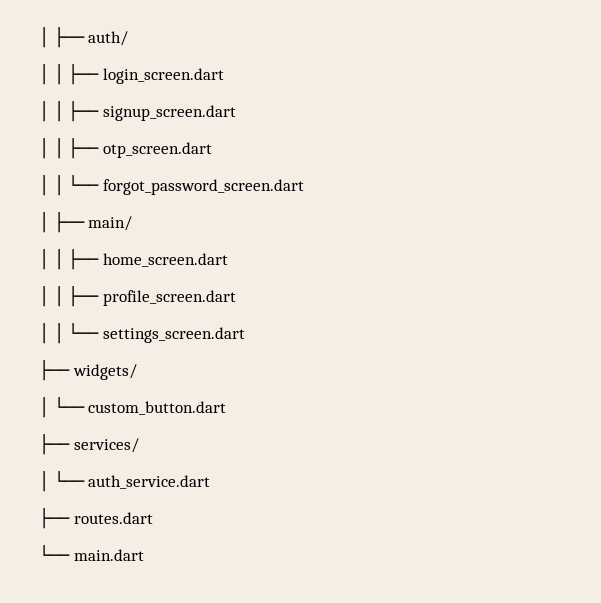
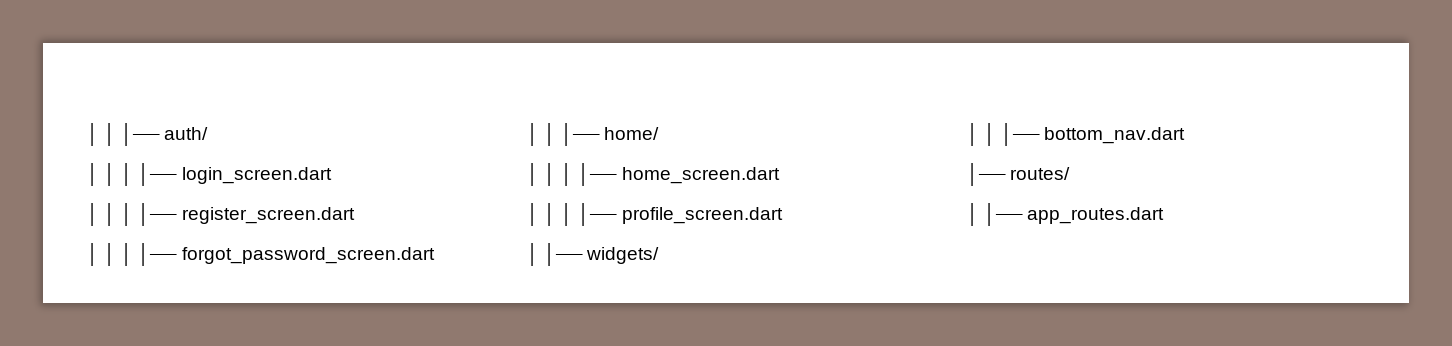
- │ ├── auth/
+ │ │ │── auth/
- │ │ ├── login_screen.dart
+ │ │ │ │── login_screen.dart
- │ │ ├── signup_screen.dart
- │ │ ├── otp_screen.dart
- │ │ └── forgot_password_screen.dart
- │ ├── main/
- │ │ ├── home_screen.dart
+ │ │ │ │── register_screen.dart
+ │ │ │ │── forgot_password_screen.dart
+ │ │ │── home/
+ │ │ │ │── home_screen.dart
- │ │ ├── profile_screen.dart
+ │ │ │ │── profile_screen.dart
- │ │ └── settings_screen.dart
- ├── widgets/
- │ └── custom_button.dart
- ├── services/
- │ └── auth_service.dart
- ├── routes.dart
- └── main.dart
+ │ │── widgets/
+ │ │ │── bottom_nav.dart
+ │── routes/
+ │ │── app_routes.dart

